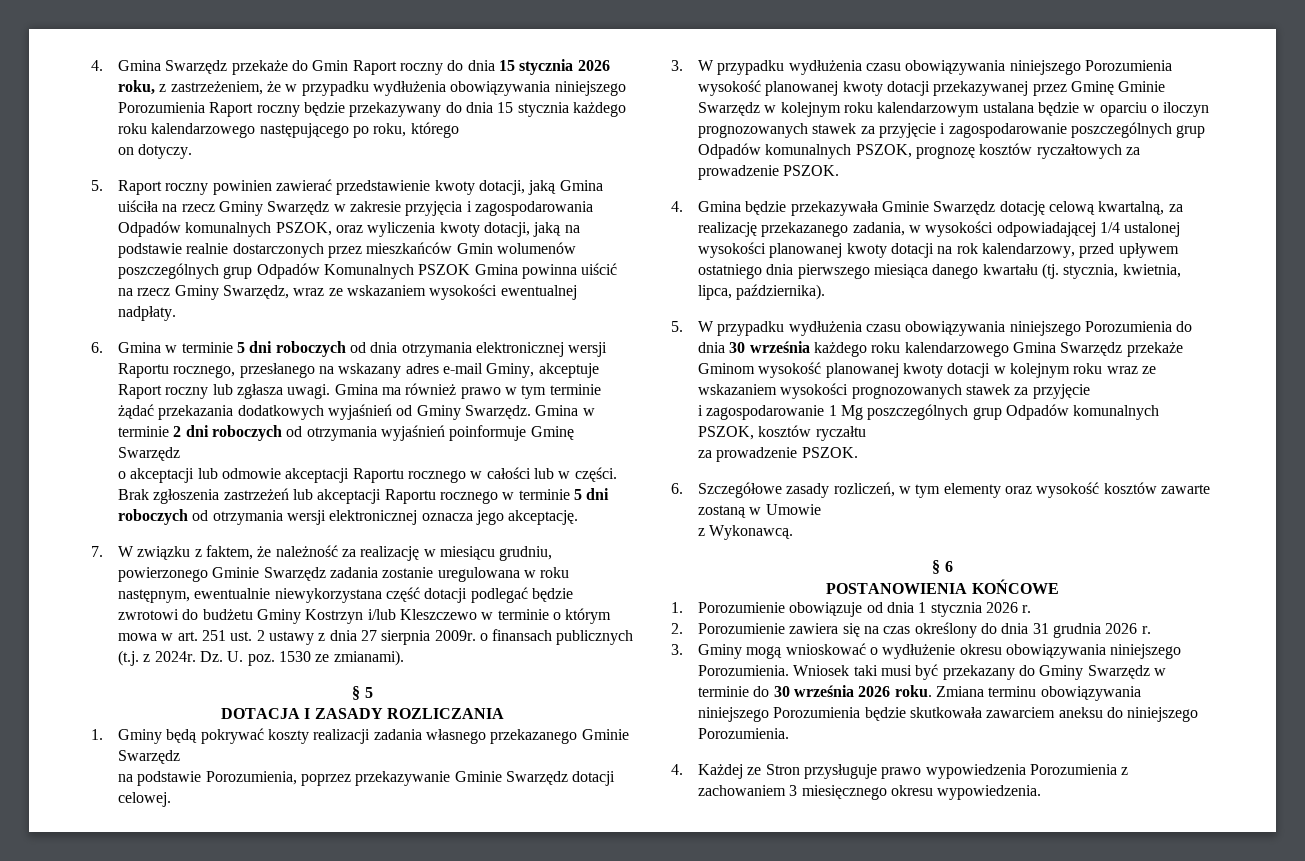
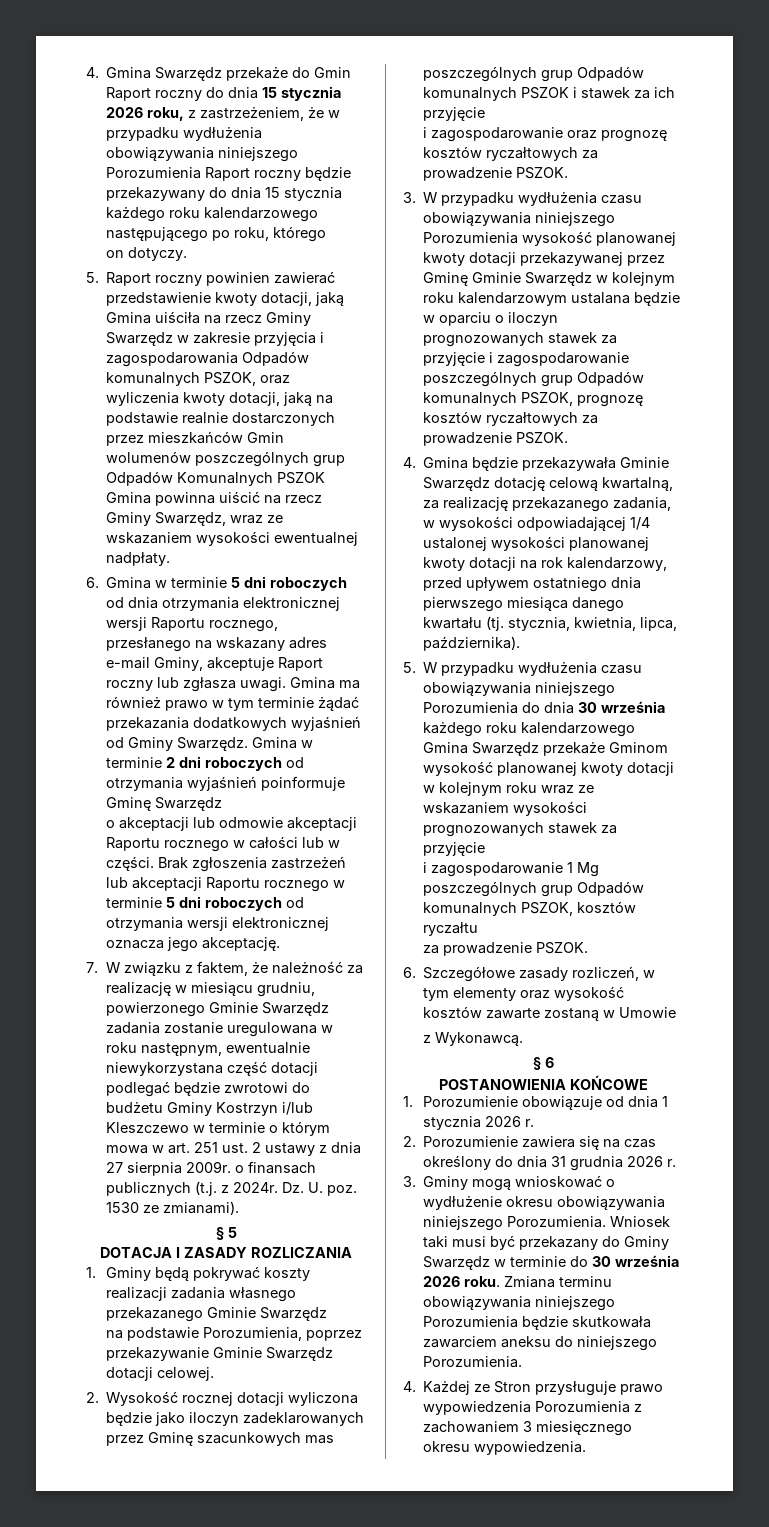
+ 2. Wysokość rocznej dotacji wyliczona będzie jako iloczyn zadeklarowanych przez Gminę szacunkowych mas poszczególnych grup Odpadów komunalnych PSZOK i stawek za ich przyjęcie
+ i zagospodarowanie oraz prognozę kosztów ryczałtowych za prowadzenie PSZOK.

